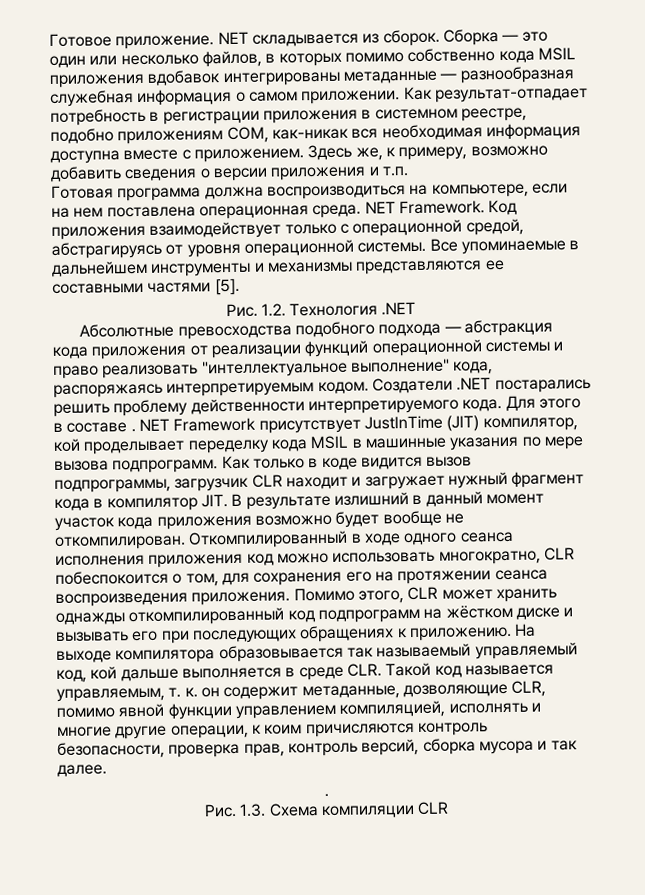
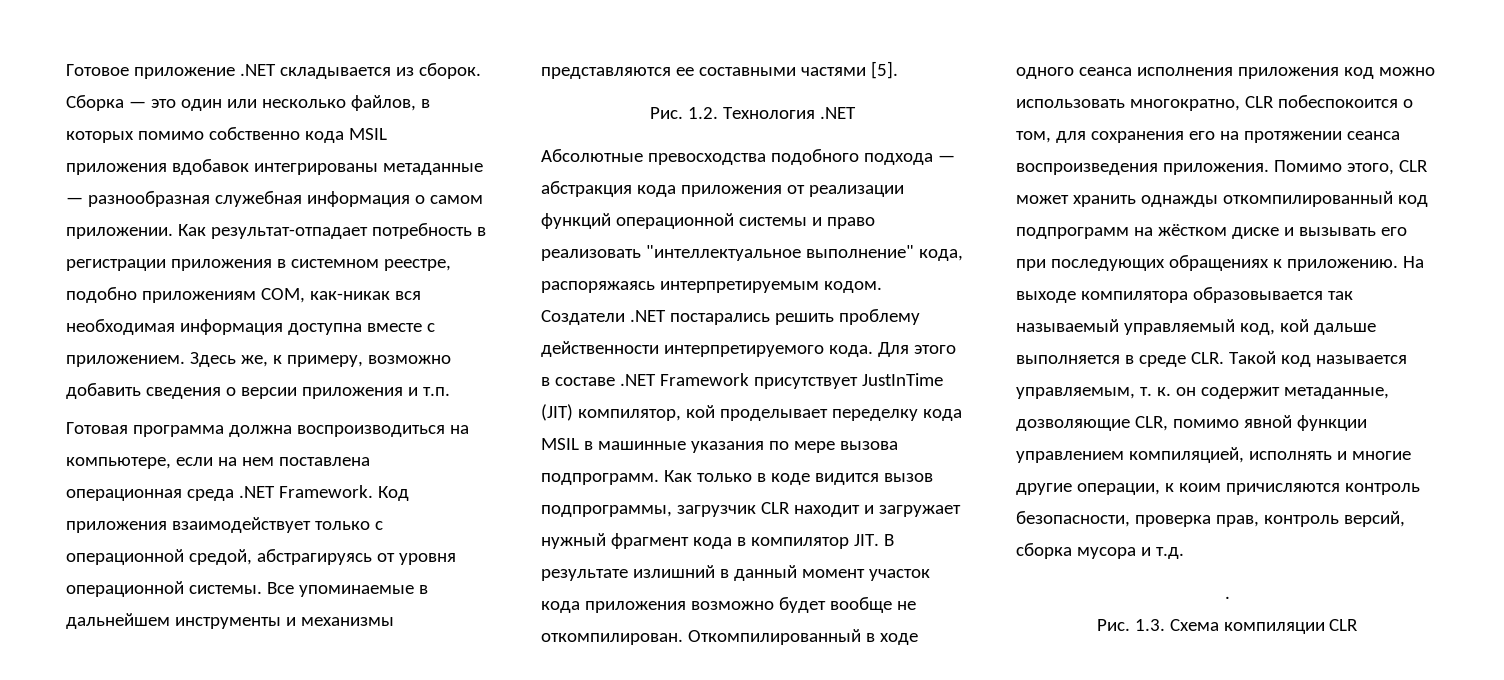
- Готовое приложение. NET складывается из сборок.
+ Готовое приложение .NET складывается из сборок.
- Готовая программа должна воспроизводиться на компьютере, если на нем поставлена операционная среда. NET Framework.
+ Готовая программа должна воспроизводиться на компьютере, если на нем поставлена операционная среда .NET Framework.
- Для этого в составе . NET Framework присутствует JustInTime (JIT) компилятор, кой проделывает переделку кода MSIL в машинные указания по мере вызова подпрограмм.
+ Для этого в составе .NET Framework присутствует JustInTime (JIT) компилятор, кой проделывает переделку кода MSIL в машинные указания по мере вызова подпрограмм.
- На выходе компилятора образовывается так называемый управляемый код, кой дальше выполняется в среде CLR. Такой код называется управляемым, т. к. он содержит метаданные, дозволяющие CLR, помимо явной функции управлением компиляцией, исполнять и многие другие операции, к коим причисляются контроль безопасности, проверка прав, контроль версий, сборка мусора и так далее.
+ На выходе компилятора образовывается так называемый управляемый код, кой дальше выполняется в среде CLR. Такой код называется управляемым, т. к. он содержит метаданные, дозволяющие CLR, помимо явной функции управлением компиляцией, исполнять и многие другие операции, к коим причисляются контроль безопасности, проверка прав, контроль версий, сборка мусора и т.д.

